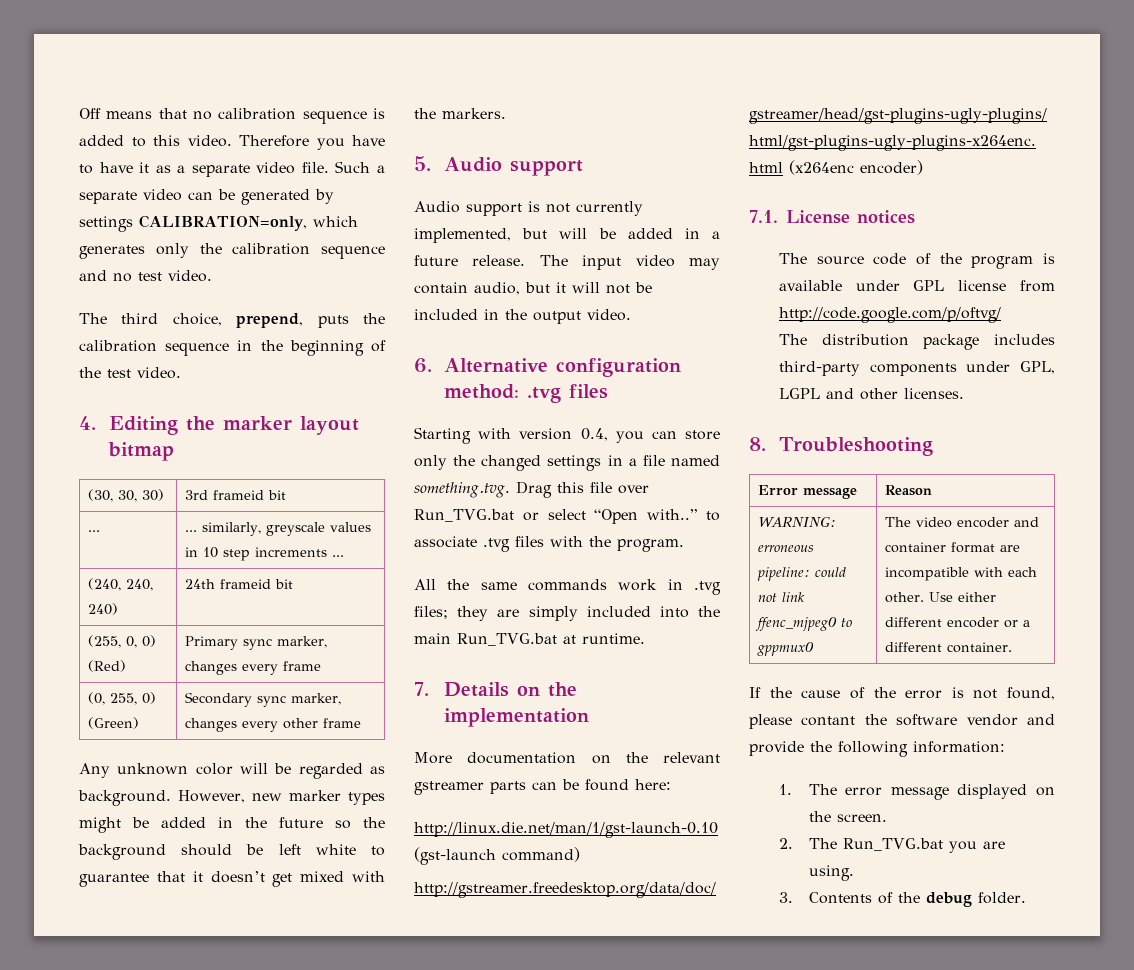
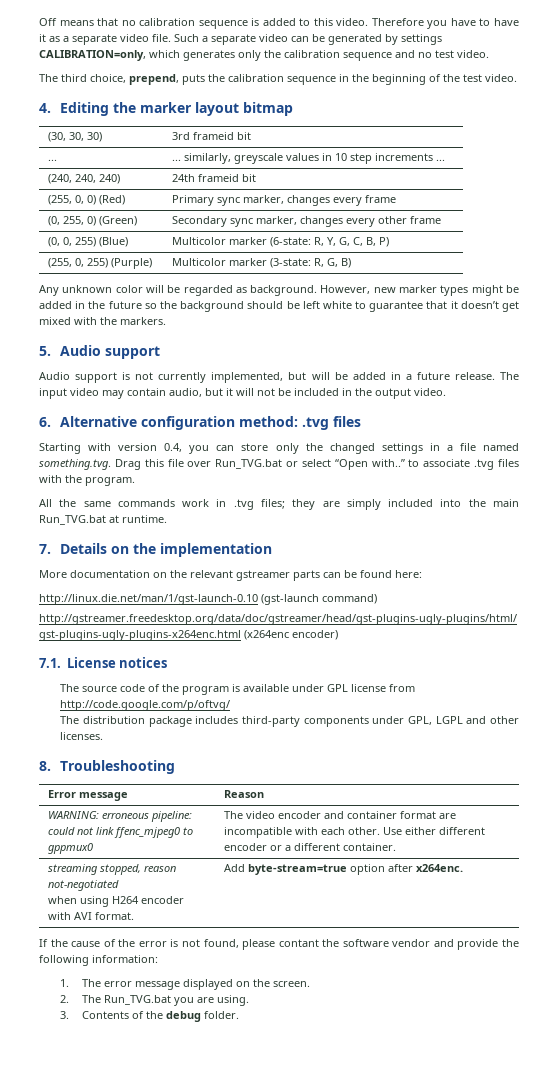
+ (0, 0, 255) (Blue) | Multicolor marker (6-state: R, Y, G, C, B, P)
+ (255, 0, 255) (Purple) | Multicolor marker (3-state: R, G, B)
+ streaming stopped, reason not-negotiated
+ when using H264 encoder with AVI format. | Add byte-stream=true option after x264enc.

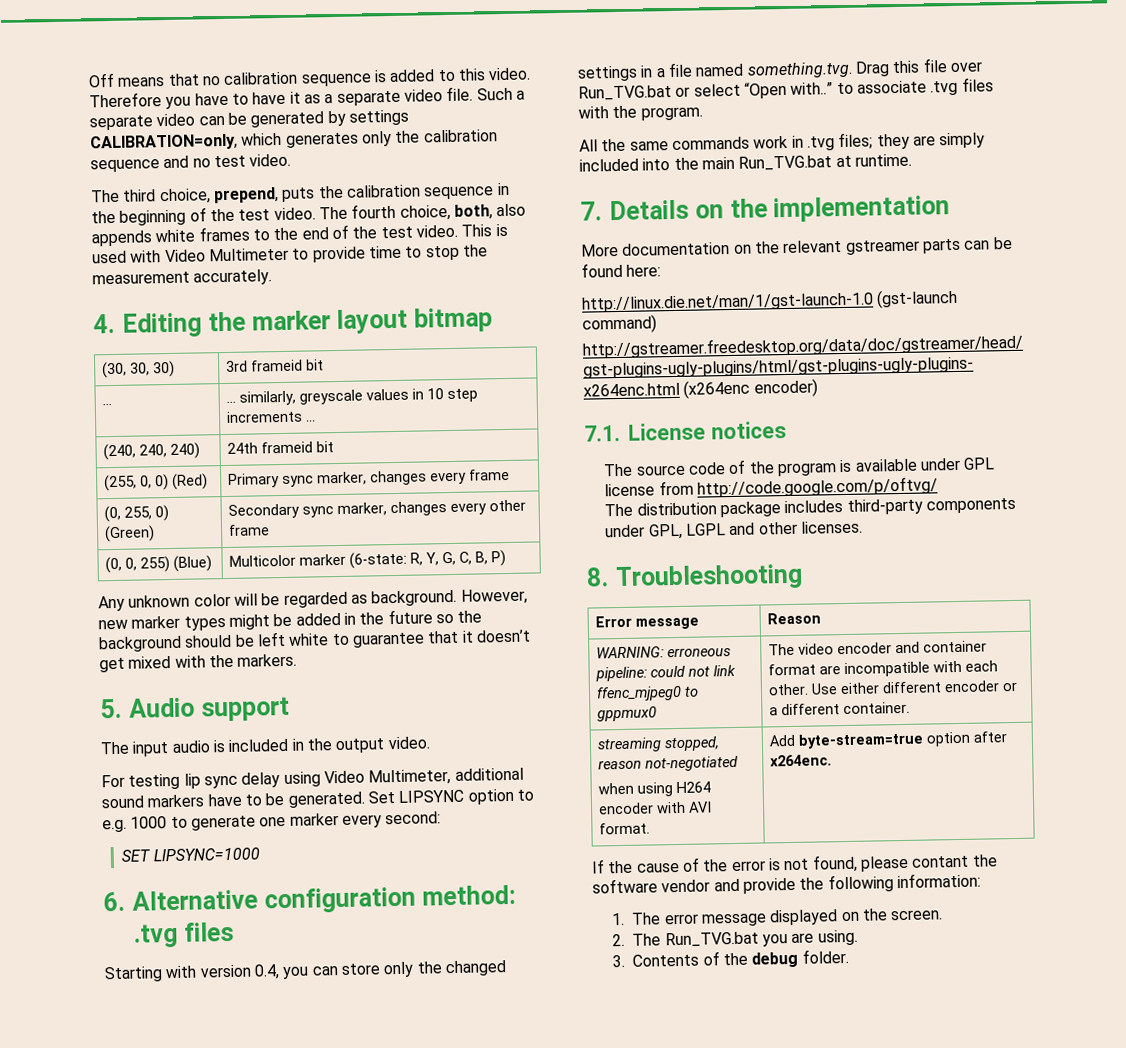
+ The fourth choice, both, also appends white frames to the end of the test video. This is used with Video Multimeter to provide time to stop the measurement accurately.
- (255, 0, 255) (Purple) | Multicolor marker (3-state: R, G, B)
- Audio support is not currently implemented, but will be added in a future release. The input video may contain audio, but it will not be included in the output video.
+ The input audio is included in the output video.
+ For testing lip sync delay using Video Multimeter, additional sound markers have to be generated. Set LIPSYNC option to e.g. 1000 to generate one marker every second:
+ SET LIPSYNC=1000
- http://linux.die.net/man/1/gst-launch-0.10 (gst-launch command)
+ http://linux.die.net/man/1/gst-launch-1.0 (gst-launch command)

